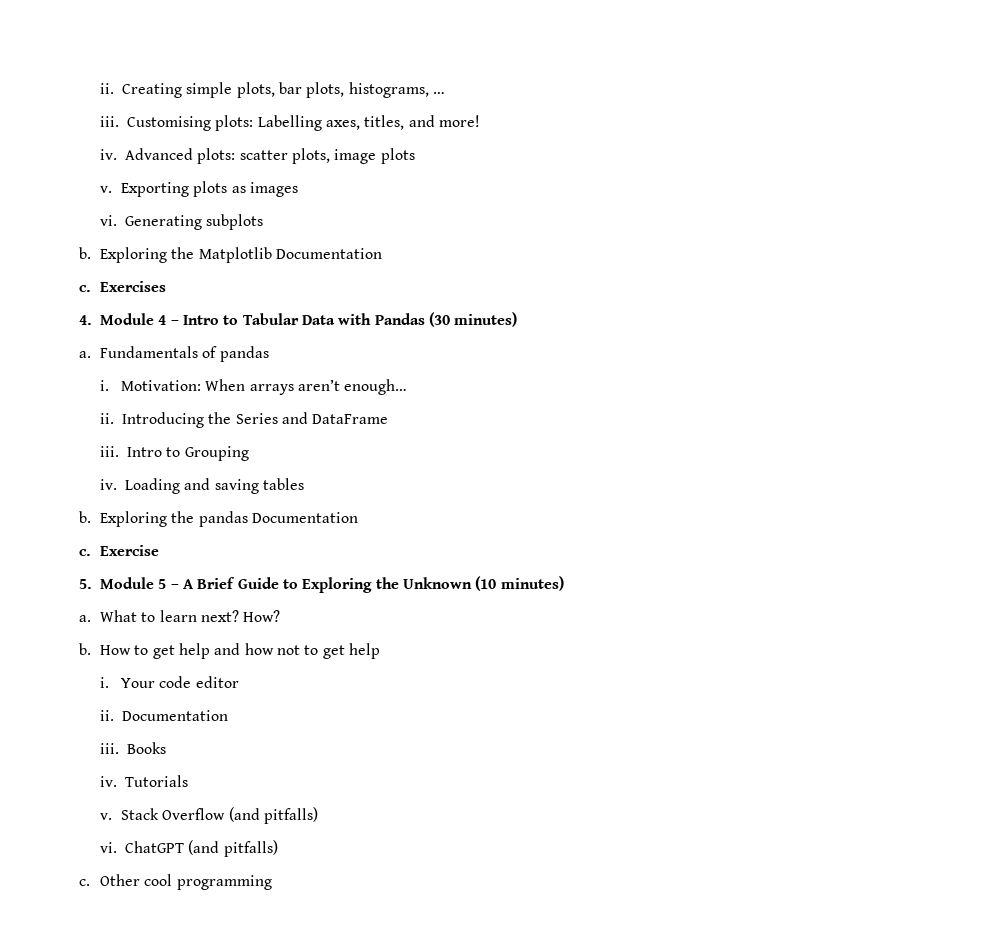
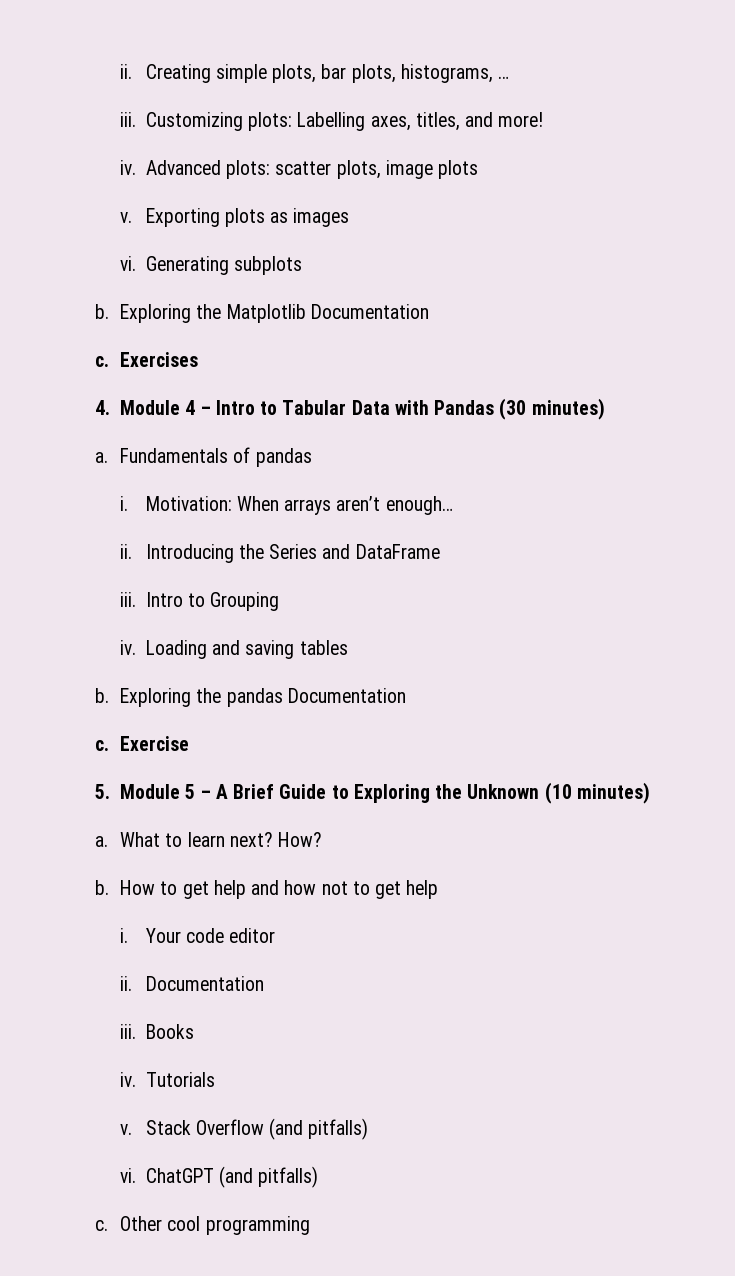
- Customising plots: Labelling axes, titles, and more!
+ Customizing plots: Labelling axes, titles, and more!

